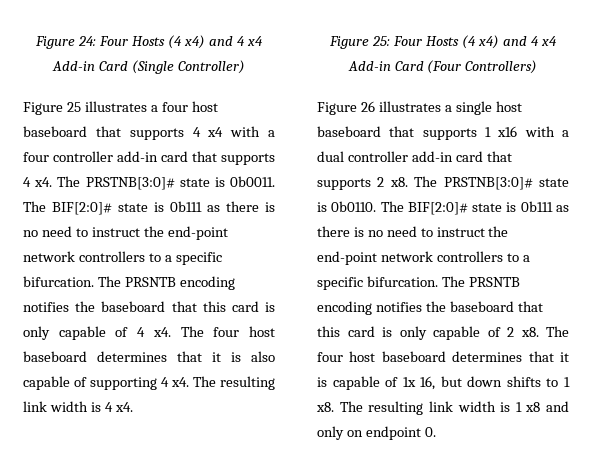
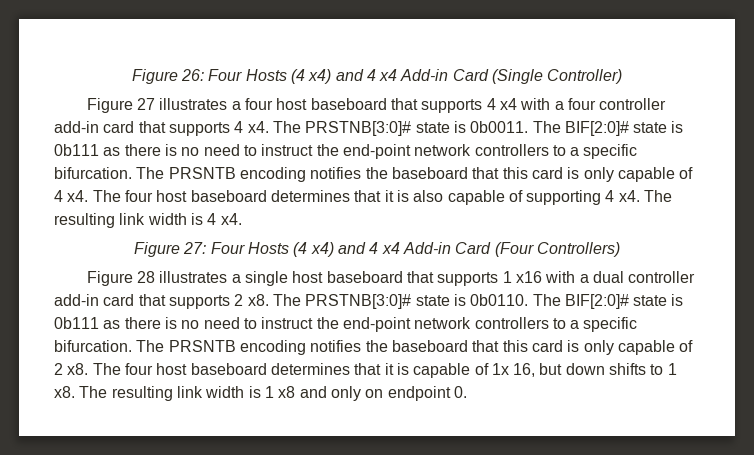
- Figure 24: Four Hosts (4 x4) and 4 x4 Add-in Card (Single Controller)
+ Figure 26: Four Hosts (4 x4) and 4 x4 Add-in Card (Single Controller)
- Figure 25 illustrates a four host baseboard that supports 4 x4 with a four controller add-in card that supports 4 x4.
+ Figure 27 illustrates a four host baseboard that supports 4 x4 with a four controller add-in card that supports 4 x4.
- Figure 25: Four Hosts (4 x4) and 4 x4 Add-in Card (Four Controllers)
+ Figure 27: Four Hosts (4 x4) and 4 x4 Add-in Card (Four Controllers)
- Figure 26 illustrates a single host baseboard that supports 1 x16 with a dual controller add-in card that supports 2 x8.
+ Figure 28 illustrates a single host baseboard that supports 1 x16 with a dual controller add-in card that supports 2 x8.

